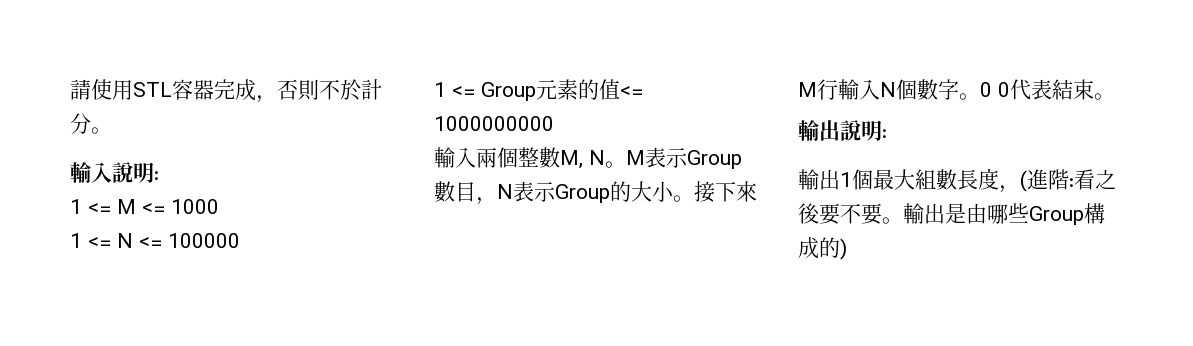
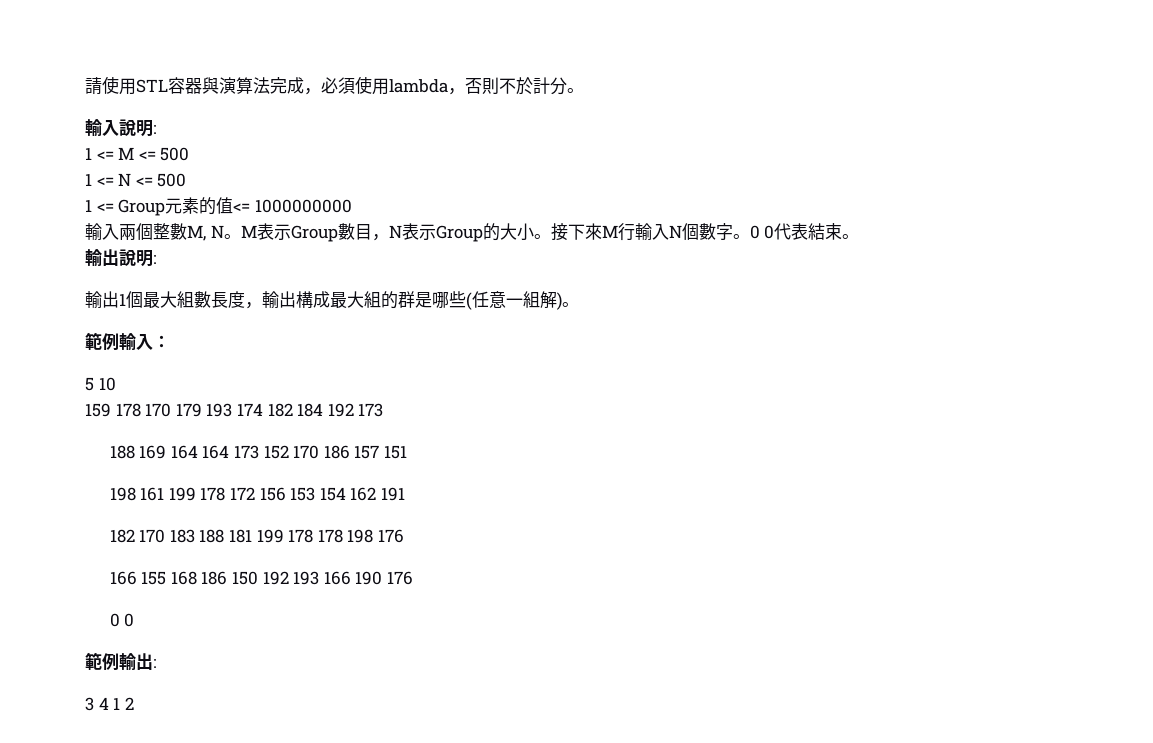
- 請使用STL容器完成，否則不於計分。
+ 請使用STL容器與演算法完成，必須使用lambda，否則不於計分。
- 1 <= M <= 1000
+ 1 <= M <= 500
- 1 <= N <= 100000
+ 1 <= N <= 500
- 輸出1個最大組數長度，(進階:看之後要不要。輸出是由哪些Group構成的)
+ 輸出1個最大組數長度，輸出構成最大組的群是哪些(任意一組解)。
+ 範例輸入：
+ 5 10
+ 159 178 170 179 193 174 182 184 192 173
+ 188 169 164 164 173 152 170 186 157 151
+ 198 161 199 178 172 156 153 154 162 191
+ 182 170 183 188 181 199 178 178 198 176
+ 166 155 168 186 150 192 193 166 190 176
+ 0 0
+ 範例輸出:
+ 3 4 1 2

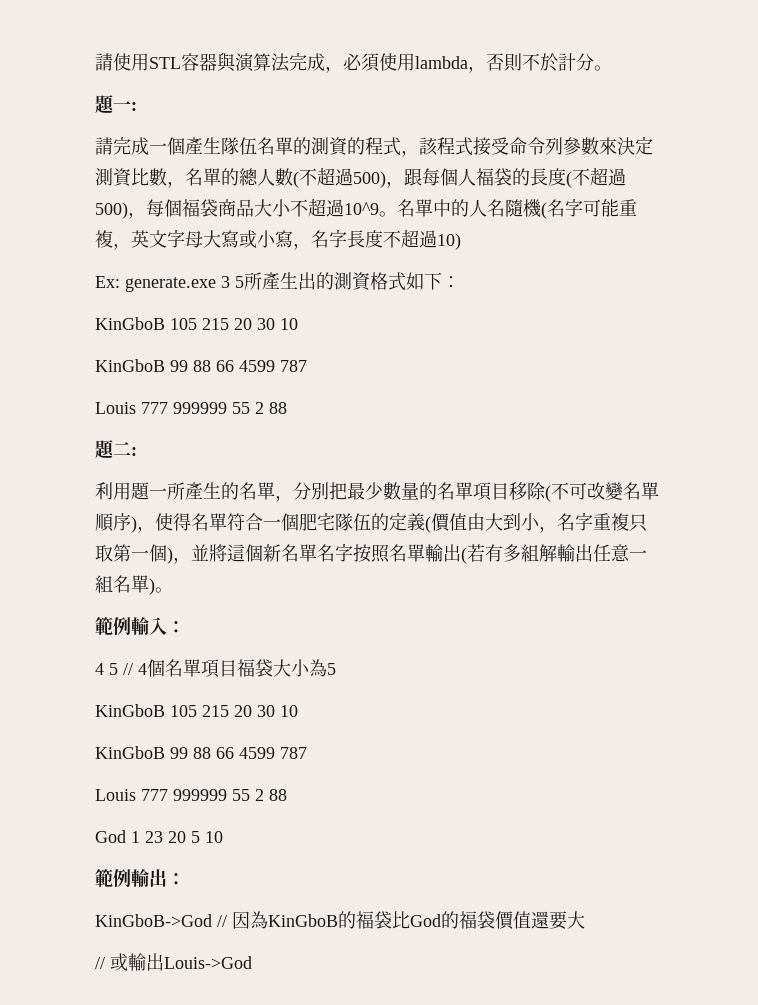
- 輸入說明:
- 1 <= M <= 500
- 1 <= N <= 500
- 1 <= Group元素的值<= 1000000000
- 輸入兩個整數M, N。M表示Group數目，N表示Group的大小。接下來M行輸入N個數字。0 0代表結束。
- 輸出說明:
- 輸出1個最大組數長度，輸出構成最大組的群是哪些(任意一組解)。
+ 題一:
+ 請完成一個產生隊伍名單的測資的程式，該程式接受命令列參數來決定測資比數，名單的總人數(不超過500)，跟每個人福袋的長度(不超過500)，每個福袋商品大小不超過10^9。名單中的人名隨機(名字可能重複，英文字母大寫或小寫，名字長度不超過10)
+ Ex: generate.exe 3 5所產生出的測資格式如下：
+ KinGboB 105 215 20 30 10
+ KinGboB 99 88 66 4599 787
+ Louis 777 999999 55 2 88
+ 題二:
+ 利用題一所產生的名單，分別把最少數量的名單項目移除(不可改變名單順序)，使得名單符合一個肥宅隊伍的定義(價值由大到小，名字重複只取第一個)，並將這個新名單名字按照名單輸出(若有多組解輸出任意一組名單)。
- 5 10
- 159 178 170 179 193 174 182 184 192 173
- 188 169 164 164 173 152 170 186 157 151
- 198 161 199 178 172 156 153 154 162 191
- 182 170 183 188 181 199 178 178 198 176
- 166 155 168 186 150 192 193 166 190 176
- 0 0
- 範例輸出:
- 3 4 1 2
+ 4 5 // 4個名單項目福袋大小為5
+ KinGboB 105 215 20 30 10
+ KinGboB 99 88 66 4599 787
+ Louis 777 999999 55 2 88
+ God 1 23 20 5 10
+ 範例輸出：
+ KinGboB->God // 因為KinGboB的福袋比God的福袋價值還要大
+ // 或輸出Louis->God

